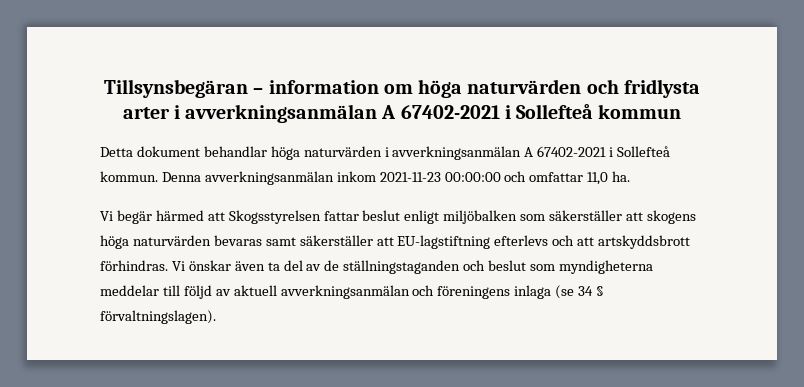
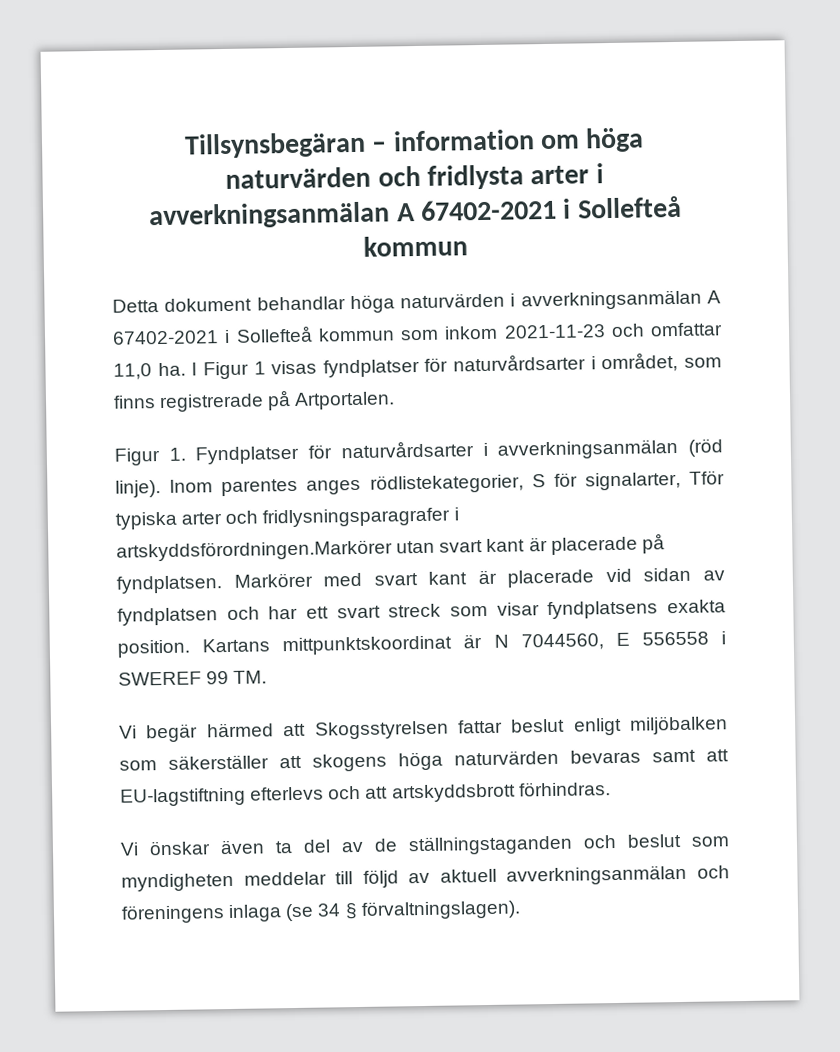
- Detta dokument behandlar höga naturvärden i avverkningsanmälan A 67402-2021 i Sollefteå kommun. Denna avverkningsanmälan inkom 2021-11-23 00:00:00 och omfattar 11,0 ha.
+ Detta dokument behandlar höga naturvärden i avverkningsanmälan A 67402-2021 i Sollefteå kommun som inkom 2021-11-23 och omfattar 11,0 ha. I Figur 1 visas fyndplatser för naturvårdsarter i området, som finns registrerade på Artportalen.
+ Figur 1. Fyndplatser för naturvårdsarter i avverkningsanmälan (röd linje). Inom parentes anges rödlistekategorier, S för signalarter, Tför typiska arter och fridlysningsparagrafer i artskyddsförordningen.Markörer utan svart kant är placerade på fyndplatsen. Markörer med svart kant är placerade vid sidan av fyndplatsen och har ett svart streck som visar fyndplatsens exakta position. Kartans mittpunktskoordinat är N 7044560, E 556558 i SWEREF 99 TM.
- Vi begär härmed att Skogsstyrelsen fattar beslut enligt miljöbalken som säkerställer att skogens höga naturvärden bevaras samt säkerställer att EU-lagstiftning efterlevs och att artskyddsbrott förhindras. Vi önskar även ta del av de ställningstaganden och beslut som myndigheterna meddelar till följd av aktuell avverkningsanmälan och föreningens inlaga (se 34 § förvaltningslagen).
+ Vi begär härmed att Skogsstyrelsen fattar beslut enligt miljöbalken som säkerställer att skogens höga naturvärden bevaras samt att EU-lagstiftning efterlevs och att artskyddsbrott förhindras.
+ Vi önskar även ta del av de ställningstaganden och beslut som myndigheten meddelar till följd av aktuell avverkningsanmälan och föreningens inlaga (se 34 § förvaltningslagen).

